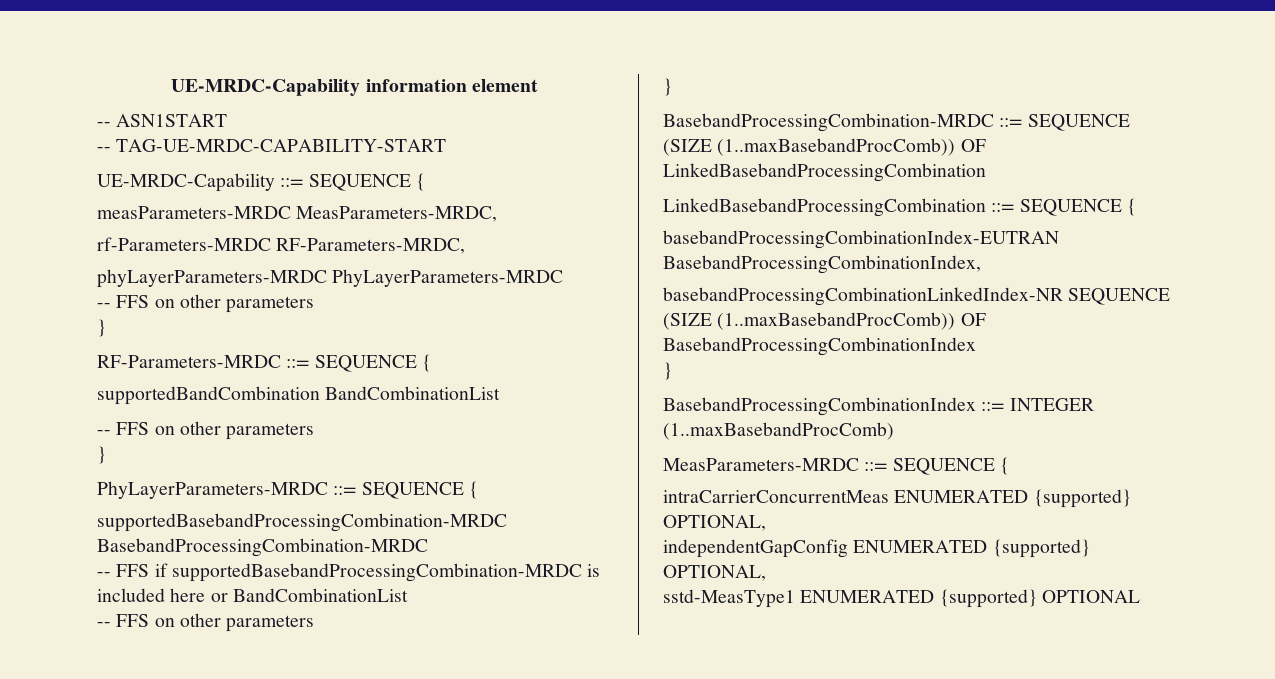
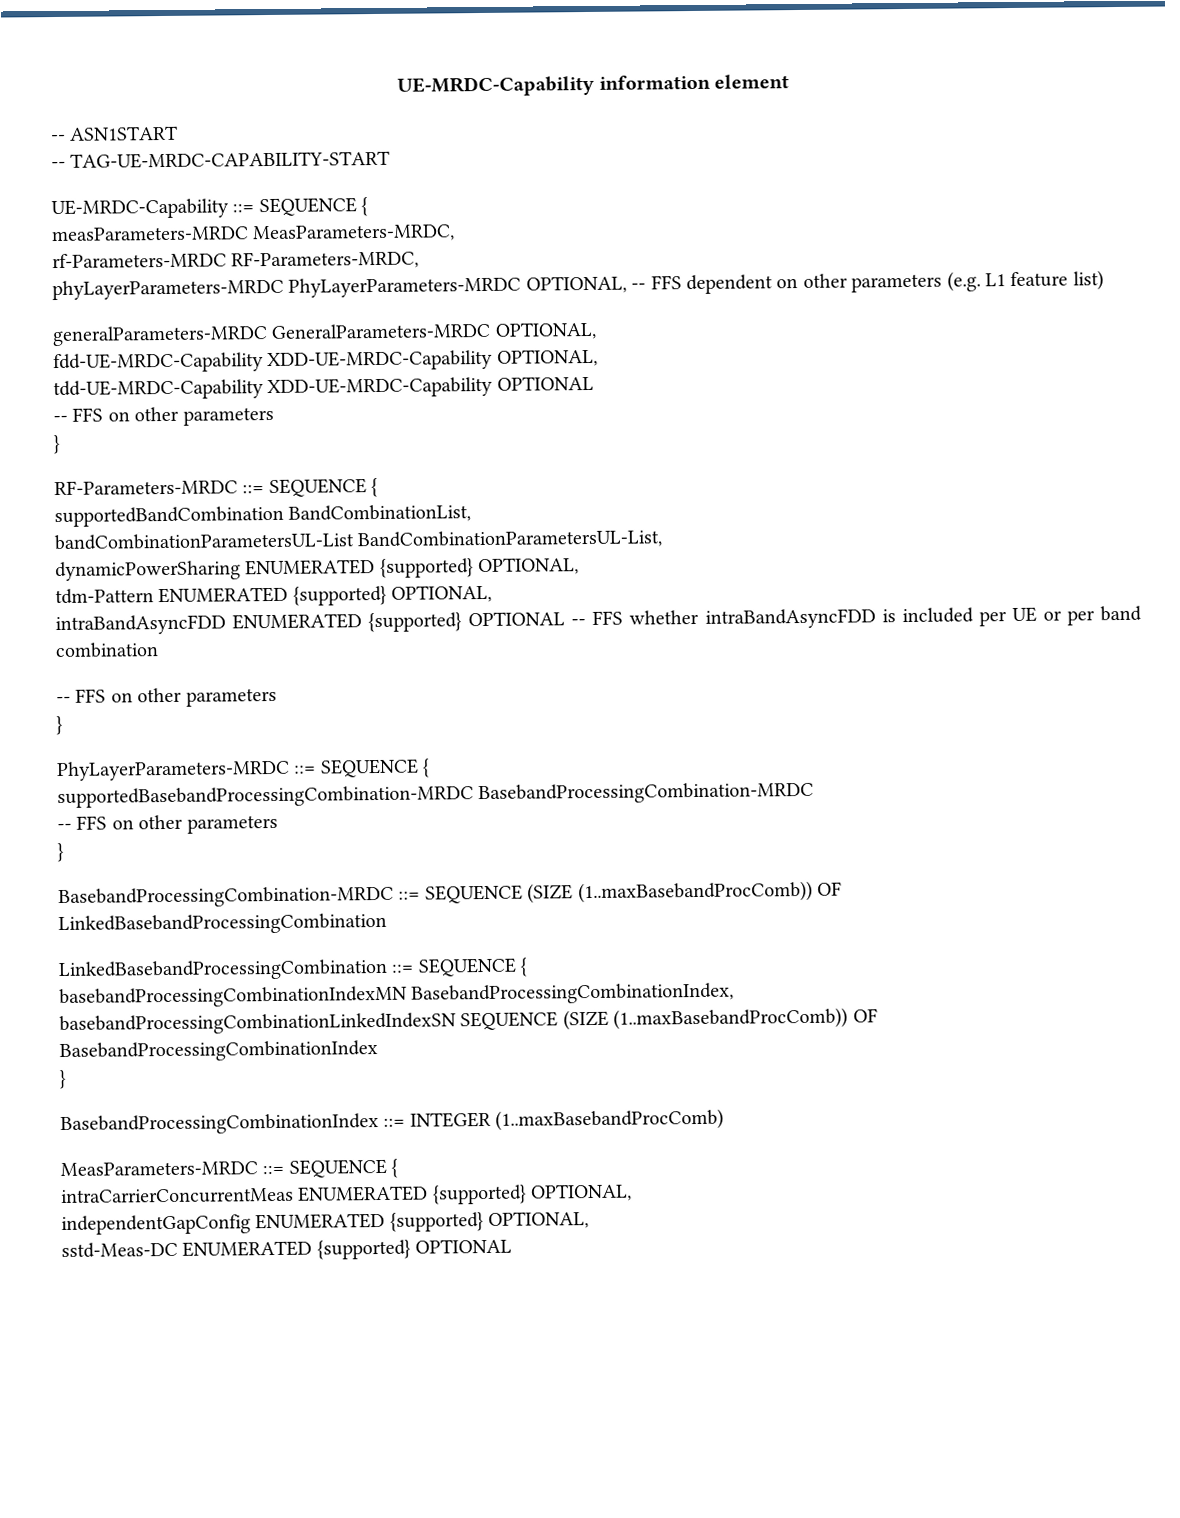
- phyLayerParameters-MRDC PhyLayerParameters-MRDC
+ phyLayerParameters-MRDC PhyLayerParameters-MRDC OPTIONAL, -- FFS dependent on other parameters (e.g. L1 feature list)
+ generalParameters-MRDC GeneralParameters-MRDC OPTIONAL,
+ fdd-UE-MRDC-Capability XDD-UE-MRDC-Capability OPTIONAL,
+ tdd-UE-MRDC-Capability XDD-UE-MRDC-Capability OPTIONAL
- supportedBandCombination BandCombinationList
+ supportedBandCombination BandCombinationList,
+ bandCombinationParametersUL-List BandCombinationParametersUL-List,
+ dynamicPowerSharing ENUMERATED {supported} OPTIONAL,
+ tdm-Pattern ENUMERATED {supported} OPTIONAL,
+ intraBandAsyncFDD ENUMERATED {supported} OPTIONAL -- FFS whether intraBandAsyncFDD is included per UE or per band combination
- -- FFS if supportedBasebandProcessingCombination-MRDC is included here or BandCombinationList
- basebandProcessingCombinationIndex-EUTRAN BasebandProcessingCombinationIndex,
+ basebandProcessingCombinationIndexMN BasebandProcessingCombinationIndex,
- basebandProcessingCombinationLinkedIndex-NR SEQUENCE (SIZE (1..maxBasebandProcComb)) OF BasebandProcessingCombinationIndex
+ basebandProcessingCombinationLinkedIndexSN SEQUENCE (SIZE (1..maxBasebandProcComb)) OF BasebandProcessingCombinationIndex
- sstd-MeasType1 ENUMERATED {supported} OPTIONAL
+ sstd-Meas-DC ENUMERATED {supported} OPTIONAL

